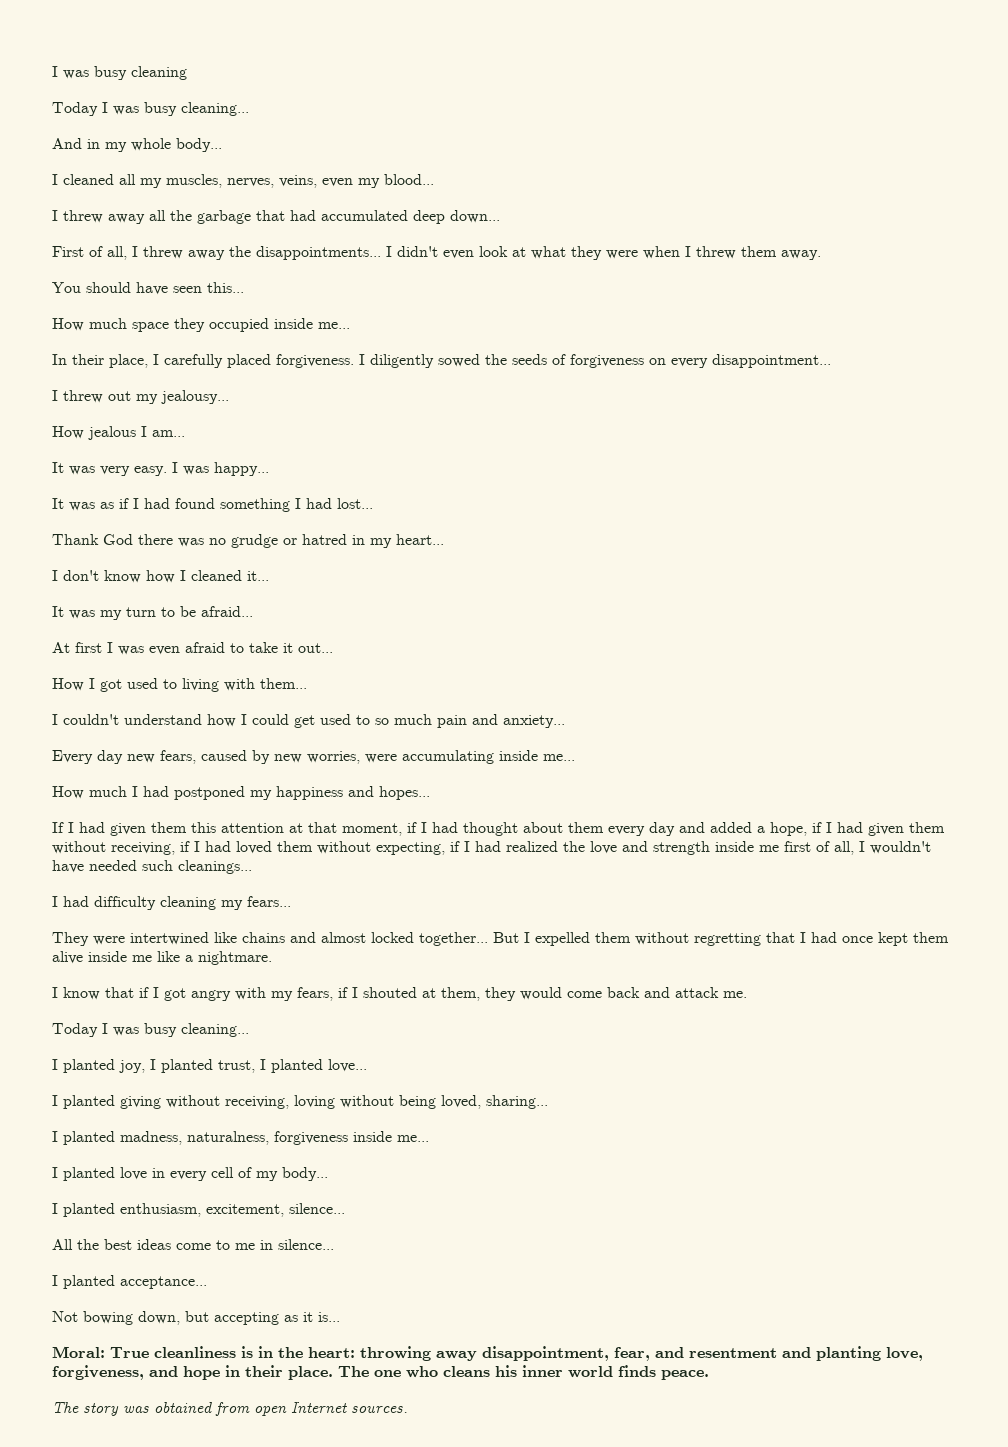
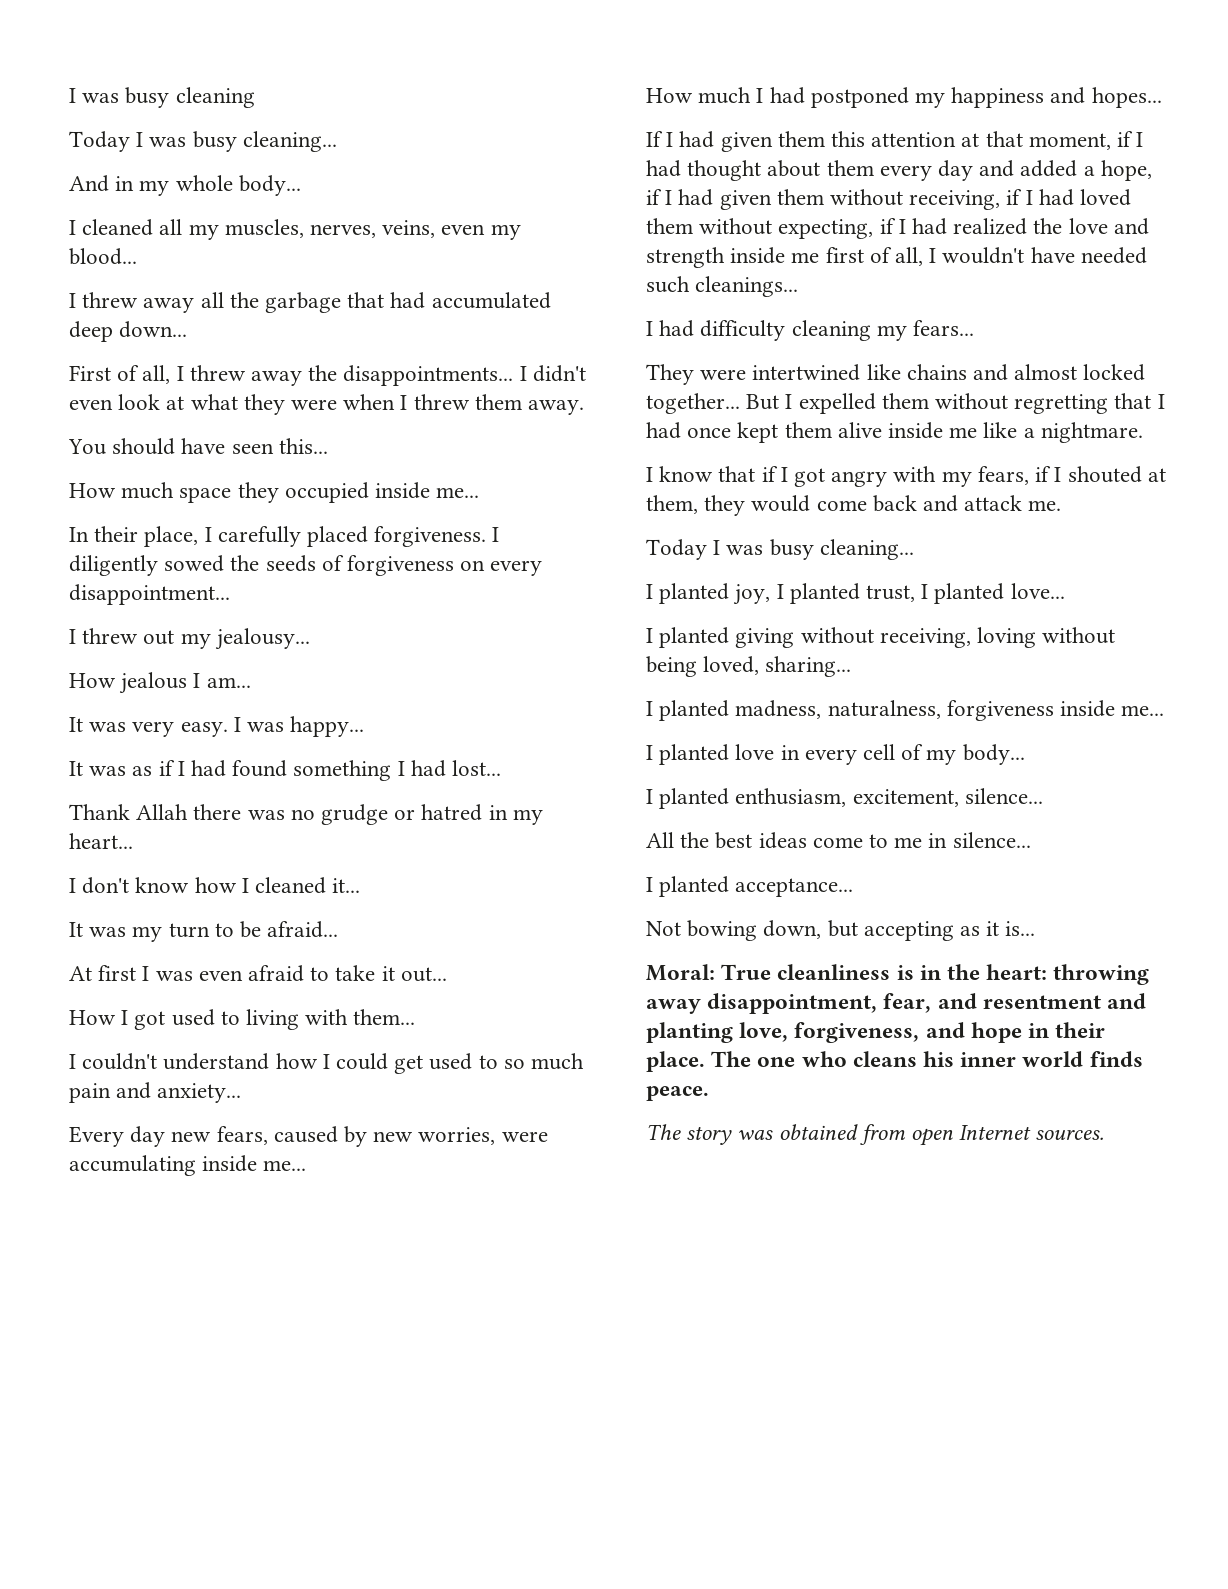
- Thank God there was no grudge or hatred in my heart...
+ Thank Allah there was no grudge or hatred in my heart...

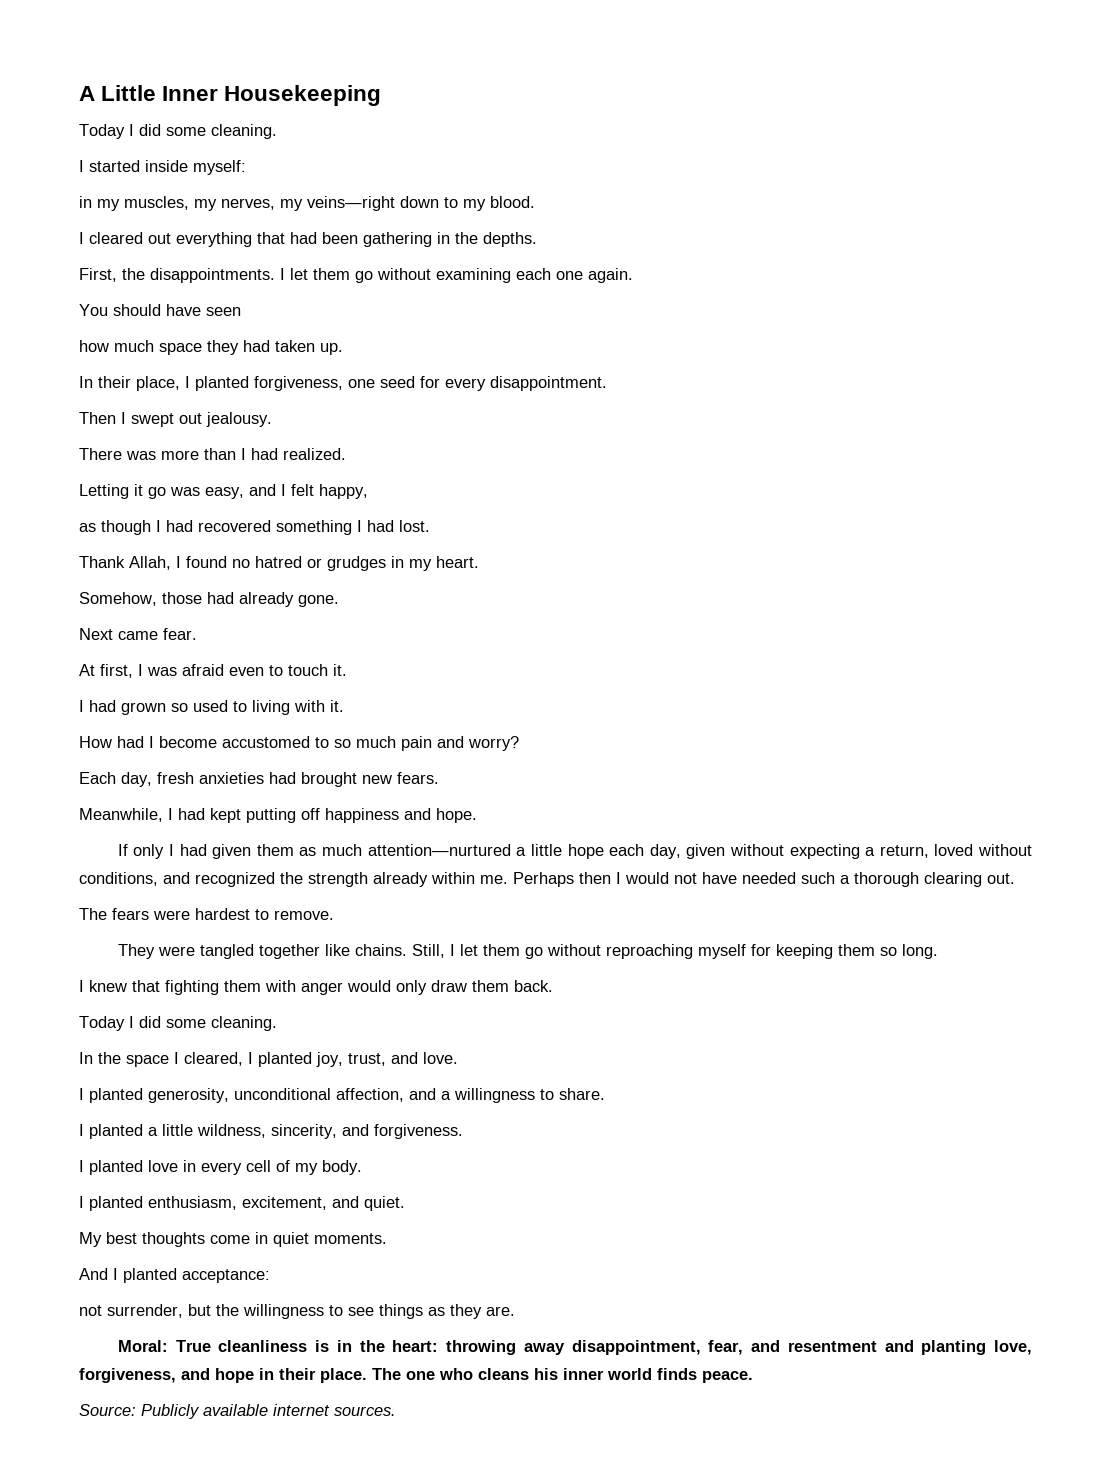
- I was busy cleaning
- Today I was busy cleaning...
- And in my whole body...
- I cleaned all my muscles, nerves, veins, even my blood...
- I threw away all the garbage that had accumulated deep down...
- First of all, I threw away the disappointments... I didn't even look at what they were when I threw them away.
+ A Little Inner Housekeeping
+ Today I did some cleaning.
+ I started inside myself:
+ in my muscles, my nerves, my veins—right down to my blood.
+ I cleared out everything that had been gathering in the depths.
+ First, the disappointments. I let them go without examining each one again.
- You should have seen this...
- How much space they occupied inside me...
+ You should have seen
+ how much space they had taken up.
- In their place, I carefully placed forgiveness. I diligently sowed the seeds of forgiveness on every disappointment...
- I threw out my jealousy...
- How jealous I am...
- It was very easy. I was happy...
- It was as if I had found something I had lost...
+ In their place, I planted forgiveness, one seed for every disappointment.
+ Then I swept out jealousy.
+ There was more than I had realized.
+ Letting it go was easy, and I felt happy,
+ as though I had recovered something I had lost.
- Thank Allah there was no grudge or hatred in my heart...
- I don't know how I cleaned it...
- It was my turn to be afraid...
- At first I was even afraid to take it out...
- How I got used to living with them...
- I couldn't understand how I could get used to so much pain and anxiety...
- Every day new fears, caused by new worries, were accumulating inside me...
- How much I had postponed my happiness and hopes...
+ Thank Allah, I found no hatred or grudges in my heart.
+ Somehow, those had already gone.
+ Next came fear.
+ At first, I was afraid even to touch it.
+ I had grown so used to living with it.
+ How had I become accustomed to so much pain and worry?
+ Each day, fresh anxieties had brought new fears.
+ Meanwhile, I had kept putting off happiness and hope.
- If I had given them this attention at that moment, if I had thought about them every day and added a hope, if I had given them without receiving, if I had loved them without expecting, if I had realized the love and strength inside me first of all, I wouldn't have needed such cleanings...
- I had difficulty cleaning my fears...
- They were intertwined like chains and almost locked together... But I expelled them without regretting that I had once kept them alive inside me like a nightmare.
- I know that if I got angry with my fears, if I shouted at them, they would come back and attack me.
- Today I was busy cleaning...
- I planted joy, I planted trust, I planted love...
- I planted giving without receiving, loving without being loved, sharing...
- I planted madness, naturalness, forgiveness inside me...
+ If only I had given them as much attention—nurtured a little hope each day, given without expecting a return, loved without conditions, and recognized the strength already within me. Perhaps then I would not have needed such a thorough clearing out.
+ The fears were hardest to remove.
+ They were tangled together like chains. Still, I let them go without reproaching myself for keeping them so long.
+ I knew that fighting them with anger would only draw them back.
+ Today I did some cleaning.
+ In the space I cleared, I planted joy, trust, and love.
+ I planted generosity, unconditional affection, and a willingness to share.
+ I planted a little wildness, sincerity, and forgiveness.
- I planted love in every cell of my body...
+ I planted love in every cell of my body.
- I planted enthusiasm, excitement, silence...
- All the best ideas come to me in silence...
- I planted acceptance...
- Not bowing down, but accepting as it is...
+ I planted enthusiasm, excitement, and quiet.
+ My best thoughts come in quiet moments.
+ And I planted acceptance:
+ not surrender, but the willingness to see things as they are.
- The story was obtained from open Internet sources.
+ Source: Publicly available internet sources.

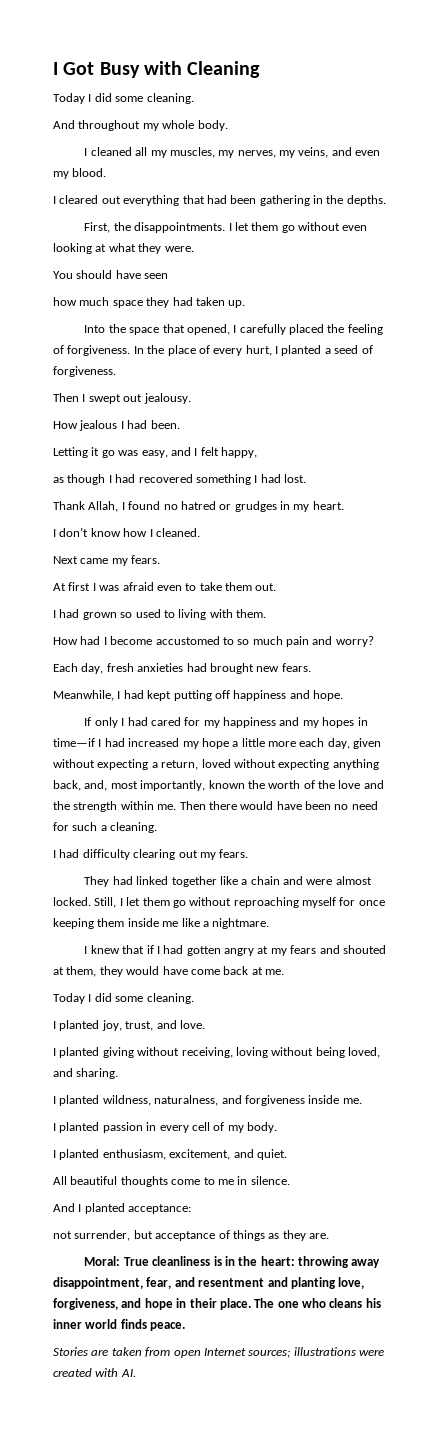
- A Little Inner Housekeeping
+ I Got Busy with Cleaning
  Today I did some cleaning.
- I started inside myself:
- in my muscles, my nerves, my veins—right down to my blood.
+ And throughout my whole body.
+ I cleaned all my muscles, my nerves, my veins, and even my blood.
- I let them go without examining each one again.
+ I let them go without even looking at what they were.
- In their place, I planted forgiveness, one seed for every disappointment.
+ Into the space that opened, I carefully placed the feeling of forgiveness. In the place of every hurt, I planted a seed of forgiveness.
- There was more than I had realized.
+ How jealous I had been.
- Somehow, those had already gone.
+ I don’t know how I cleaned.
- Next came fear.
+ Next came my fears.
- At first, I was afraid even to touch it.
+ At first I was afraid even to take them out.
- I had grown so used to living with it.
+ I had grown so used to living with them.
- If only I had given them as much attention—nurtured a little hope each day, given without expecting a return, loved without conditions, and recognized the strength already within me.
+ If only I had cared for my happiness and my hopes in time—if I had increased my hope a little more each day, given without expecting a return, loved without expecting anything back, and, most importantly, known the worth of the love and the strength within me.
- Perhaps then I would not have needed such a thorough clearing out.
- The fears were hardest to remove.
- They were tangled together like chains.
+ Then there would have been no need for such a cleaning.
+ I had difficulty clearing out my fears.
+ They had linked together like a chain and were almost locked.
- Still, I let them go without reproaching myself for keeping them so long.
- I knew that fighting them with anger would only draw them back.
+ Still, I let them go without reproaching myself for once keeping them inside me like a nightmare.
+ I knew that if I had gotten angry at my fears and shouted at them, they would have come back at me.
  Today I did some cleaning.
- In the space I cleared, I planted joy, trust, and love.
+ I planted joy, trust, and love.
- I planted generosity, unconditional affection, and a willingness to share.
- I planted a little wildness, sincerity, and forgiveness.
- I planted love in every cell of my body.
+ I planted giving without receiving, loving without being loved, and sharing.
+ I planted wildness, naturalness, and forgiveness inside me.
+ I planted passion in every cell of my body.
- My best thoughts come in quiet moments.
+ All beautiful thoughts come to me in silence.
- not surrender, but the willingness to see things as they are.
+ not surrender, but acceptance of things as they are.
- Source: Publicly available internet sources.
+ Stories are taken from open Internet sources; illustrations were created with AI.

